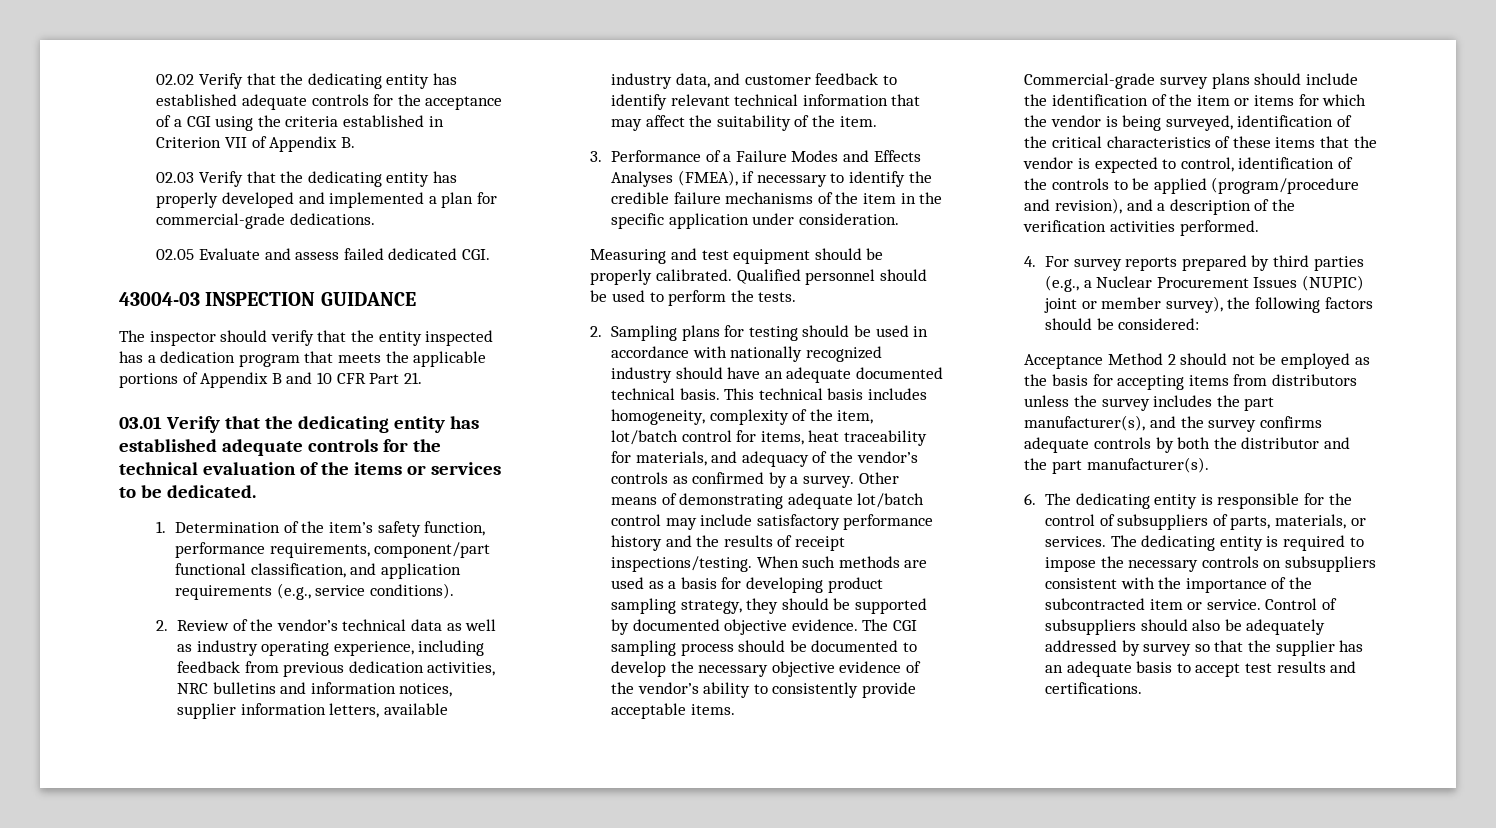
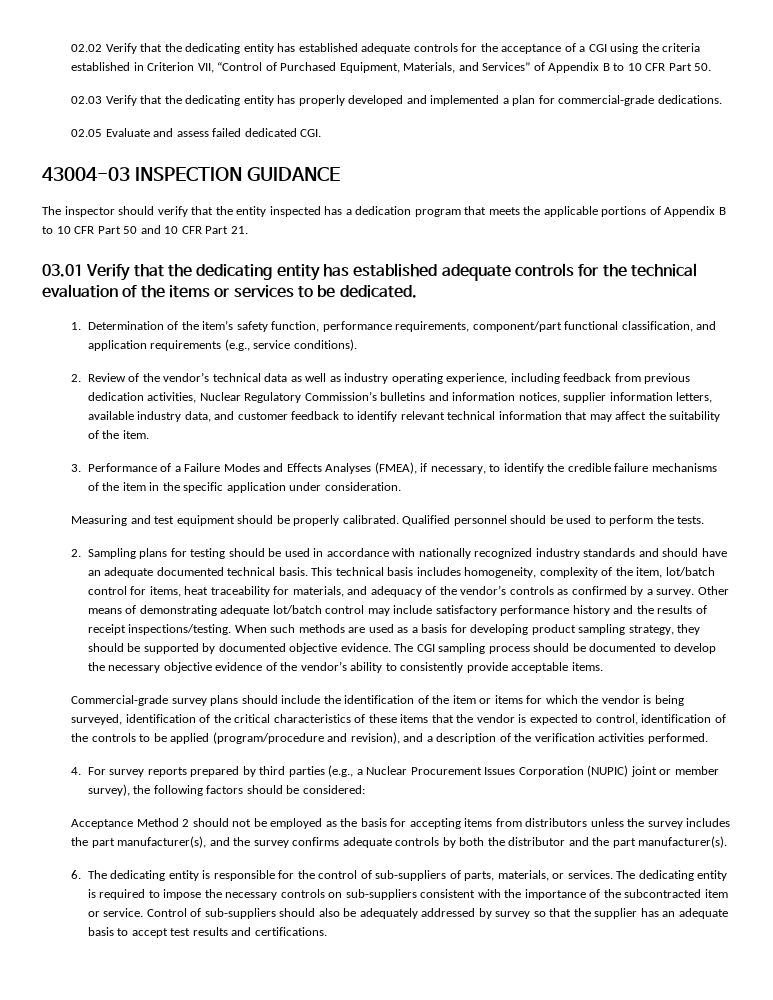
- 02.02 Verify that the dedicating entity has established adequate controls for the acceptance of a CGI using the criteria established in Criterion VII of Appendix B.
+ 02.02 Verify that the dedicating entity has established adequate controls for the acceptance of a CGI using the criteria established in Criterion VII, “Control of Purchased Equipment, Materials, and Services” of Appendix B to 10 CFR Part 50.
- The inspector should verify that the entity inspected has a dedication program that meets the applicable portions of Appendix B and 10 CFR Part 21.
+ The inspector should verify that the entity inspected has a dedication program that meets the applicable portions of Appendix B to 10 CFR Part 50 and 10 CFR Part 21.
- 2. Review of the vendor’s technical data as well as industry operating experience, including feedback from previous dedication activities, NRC bulletins and information notices, supplier information letters, available industry data, and customer feedback to identify relevant technical information that may affect the suitability of the item.
+ 2. Review of the vendor’s technical data as well as industry operating experience, including feedback from previous dedication activities, Nuclear Regulatory Commission’s bulletins and information notices, supplier information letters, available industry data, and customer feedback to identify relevant technical information that may affect the suitability of the item.
- 3. Performance of a Failure Modes and Effects Analyses (FMEA), if necessary to identify the credible failure mechanisms of the item in the specific application under consideration.
+ 3. Performance of a Failure Modes and Effects Analyses (FMEA), if necessary, to identify the credible failure mechanisms of the item in the specific application under consideration.
- 2. Sampling plans for testing should be used in accordance with nationally recognized industry should have an adequate documented technical basis.
+ 2. Sampling plans for testing should be used in accordance with nationally recognized industry standards and should have an adequate documented technical basis.
- 4. For survey reports prepared by third parties (e.g., a Nuclear Procurement Issues (NUPIC) joint or member survey), the following factors should be considered:
+ 4. For survey reports prepared by third parties (e.g., a Nuclear Procurement Issues Corporation (NUPIC) joint or member survey), the following factors should be considered:
- 6. The dedicating entity is responsible for the control of subsuppliers of parts, materials, or services.
+ 6. The dedicating entity is responsible for the control of sub-suppliers of parts, materials, or services.
- The dedicating entity is required to impose the necessary controls on subsuppliers consistent with the importance of the subcontracted item or service.
+ The dedicating entity is required to impose the necessary controls on sub-suppliers consistent with the importance of the subcontracted item or service.
- Control of subsuppliers should also be adequately addressed by survey so that the supplier has an adequate basis to accept test results and certifications.
+ Control of sub-suppliers should also be adequately addressed by survey so that the supplier has an adequate basis to accept test results and certifications.

